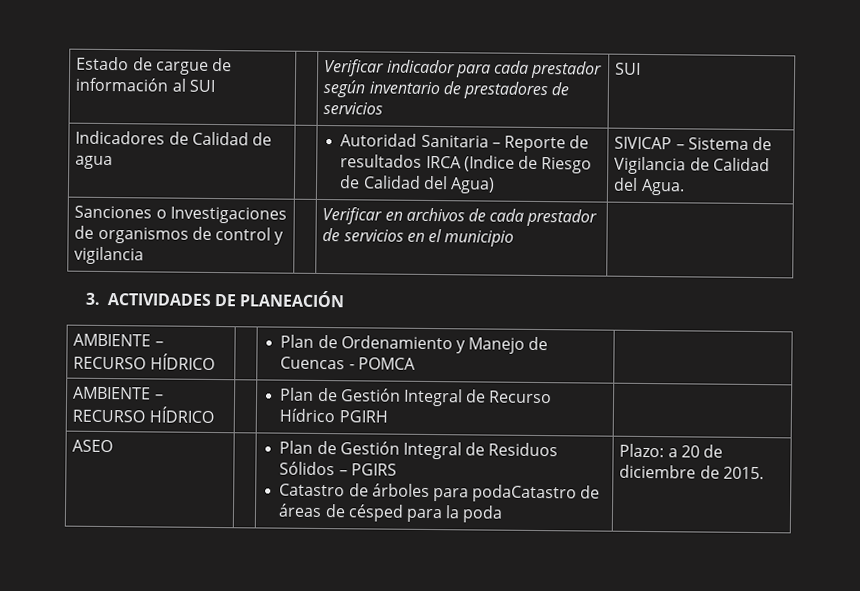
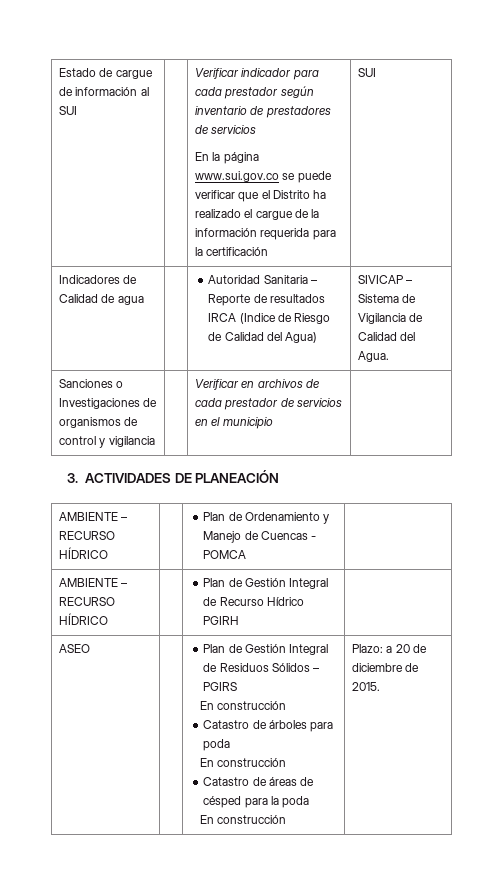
- Estado de cargue de información al SUI | | Verificar indicador para cada prestador según inventario de prestadores de servicios | SUI
+ Estado de cargue de información al SUI | | Verificar indicador para cada prestador según inventario de prestadores de servicios
+ En la página www.sui.gov.co se puede verificar que el Distrito ha realizado el cargue de la información requerida para la certificación | SUI
  ASEO | | Plan de Gestión Integral de Residuos Sólidos – PGIRS
- Catastro de árboles para podaCatastro de áreas de césped para la poda | Plazo: a 20 de diciembre de 2015.
+ En construcción
+ Catastro de árboles para poda
+ En construcción
+ Catastro de áreas de césped para la poda
+ En construcción | Plazo: a 20 de diciembre de 2015.

